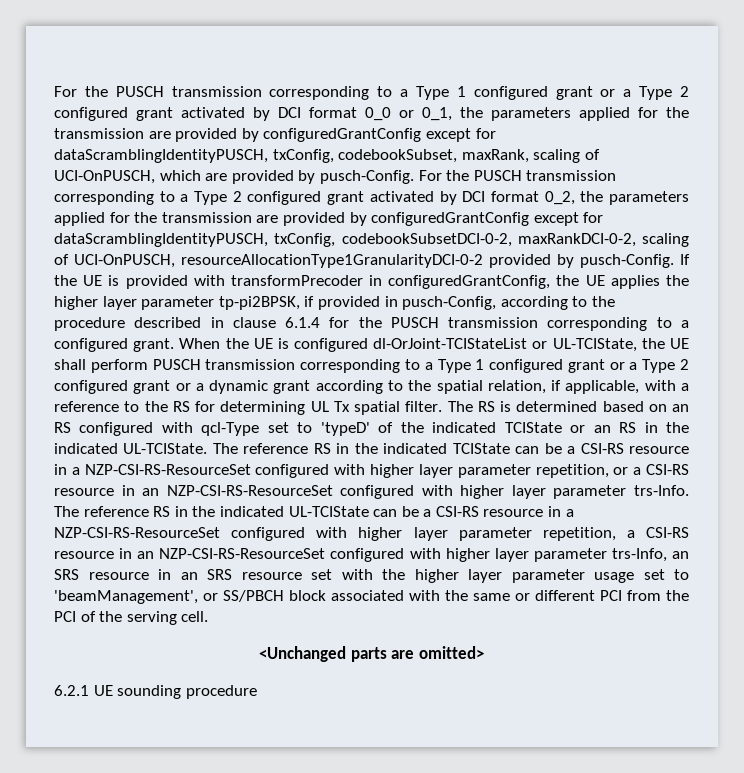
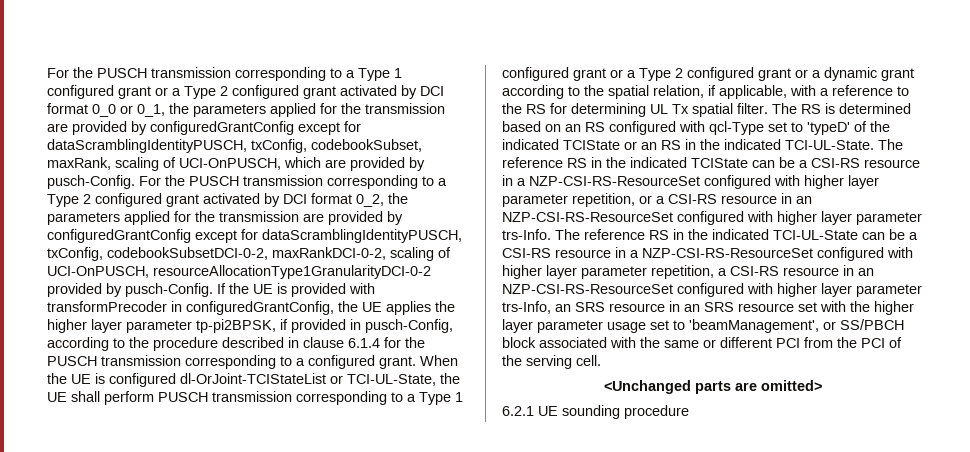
- When the UE is configured dl-OrJoint-TCIStateList or UL-TCIState, the UE shall perform PUSCH transmission corresponding to a Type 1 configured grant or a Type 2 configured grant or a dynamic grant according to the spatial relation, if applicable, with a reference to the RS for determining UL Tx spatial filter.
+ When the UE is configured dl-OrJoint-TCIStateList or TCI-UL-State, the UE shall perform PUSCH transmission corresponding to a Type 1 configured grant or a Type 2 configured grant or a dynamic grant according to the spatial relation, if applicable, with a reference to the RS for determining UL Tx spatial filter.
- The RS is determined based on an RS configured with qcl-Type set to 'typeD' of the indicated TCIState or an RS in the indicated UL-TCIState.
+ The RS is determined based on an RS configured with qcl-Type set to 'typeD' of the indicated TCIState or an RS in the indicated TCI-UL-State.
- The reference RS in the indicated UL-TCIState can be a CSI-RS resource in a NZP-CSI-RS-ResourceSet configured with higher layer parameter repetition, a CSI-RS resource in an NZP-CSI-RS-ResourceSet configured with higher layer parameter trs-Info, an SRS resource in an SRS resource set with the higher layer parameter usage set to 'beamManagement', or SS/PBCH block associated with the same or different PCI from the PCI of the serving cell.
+ The reference RS in the indicated TCI-UL-State can be a CSI-RS resource in a NZP-CSI-RS-ResourceSet configured with higher layer parameter repetition, a CSI-RS resource in an NZP-CSI-RS-ResourceSet configured with higher layer parameter trs-Info, an SRS resource in an SRS resource set with the higher layer parameter usage set to 'beamManagement', or SS/PBCH block associated with the same or different PCI from the PCI of the serving cell.

